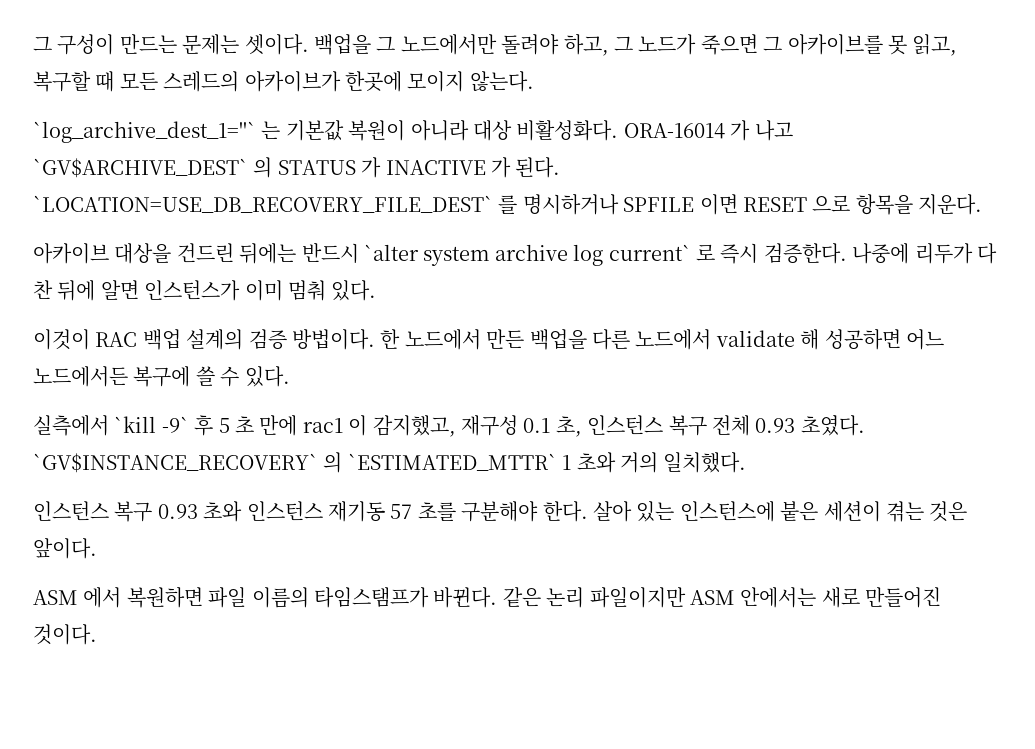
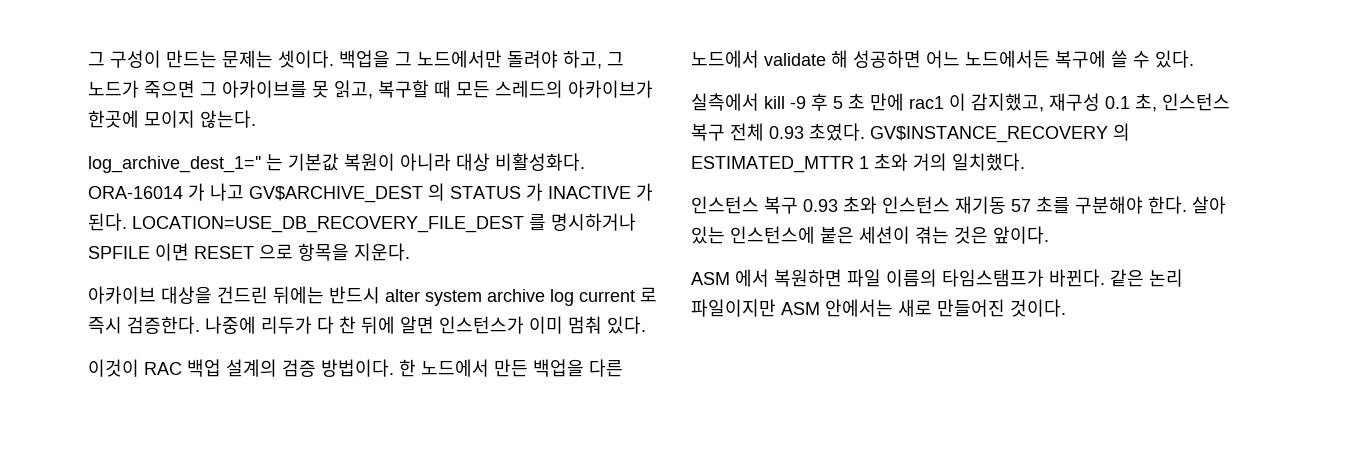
- `log_archive_dest_1=''` 는 기본값 복원이 아니라 대상 비활성화다.
+ log_archive_dest_1='' 는 기본값 복원이 아니라 대상 비활성화다.
- ORA-16014 가 나고 `GV$ARCHIVE_DEST` 의 STATUS 가 INACTIVE 가 된다.
+ ORA-16014 가 나고 GV$ARCHIVE_DEST 의 STATUS 가 INACTIVE 가 된다.
- `LOCATION=USE_DB_RECOVERY_FILE_DEST` 를 명시하거나 SPFILE 이면 RESET 으로 항목을 지운다.
+ LOCATION=USE_DB_RECOVERY_FILE_DEST 를 명시하거나 SPFILE 이면 RESET 으로 항목을 지운다.
- 아카이브 대상을 건드린 뒤에는 반드시 `alter system archive log current` 로 즉시 검증한다.
+ 아카이브 대상을 건드린 뒤에는 반드시 alter system archive log current 로 즉시 검증한다.
- 실측에서 `kill -9` 후 5 초 만에 rac1 이 감지했고, 재구성 0.1 초, 인스턴스 복구 전체 0.93 초였다.
+ 실측에서 kill -9 후 5 초 만에 rac1 이 감지했고, 재구성 0.1 초, 인스턴스 복구 전체 0.93 초였다.
- `GV$INSTANCE_RECOVERY` 의 `ESTIMATED_MTTR` 1 초와 거의 일치했다.
+ GV$INSTANCE_RECOVERY 의 ESTIMATED_MTTR 1 초와 거의 일치했다.

